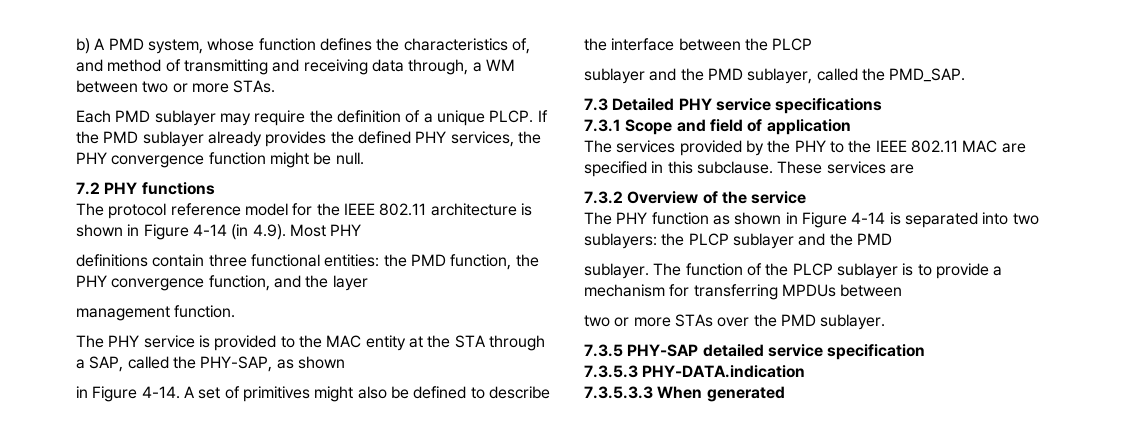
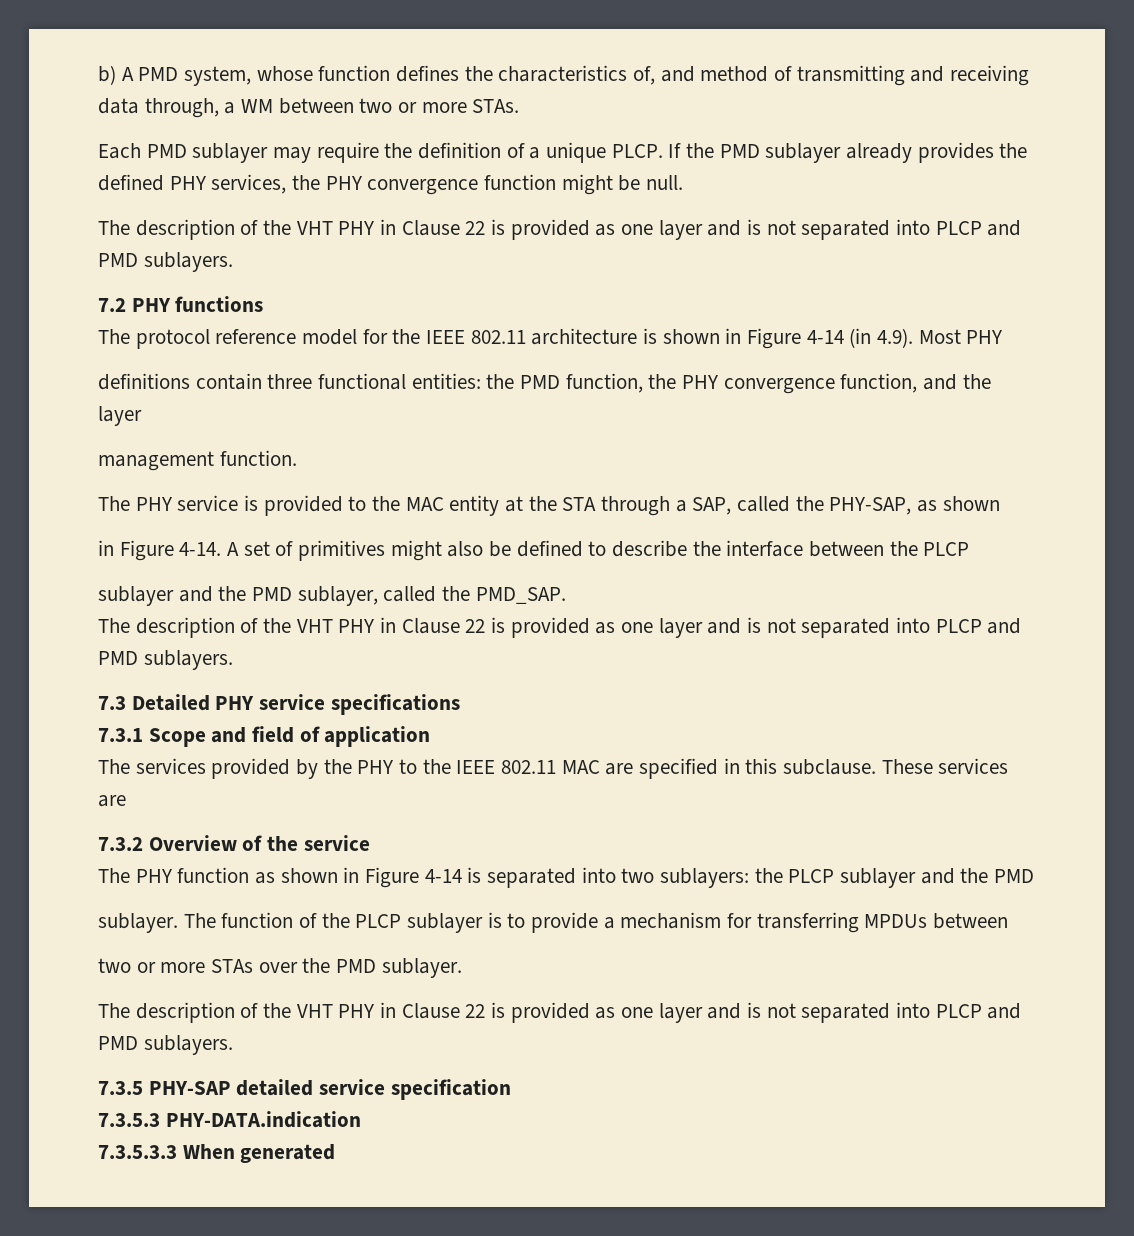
  If the PMD sublayer already provides the defined PHY services, the PHY convergence function might be null.
+ The description of the VHT PHY in Clause 22 is provided as one layer and is not separated into PLCP and PMD sublayers.
  sublayer and the PMD sublayer, called the PMD_SAP.
+ The description of the VHT PHY in Clause 22 is provided as one layer and is not separated into PLCP and PMD sublayers.
  two or more STAs over the PMD sublayer.
+ The description of the VHT PHY in Clause 22 is provided as one layer and is not separated into PLCP and PMD sublayers.

